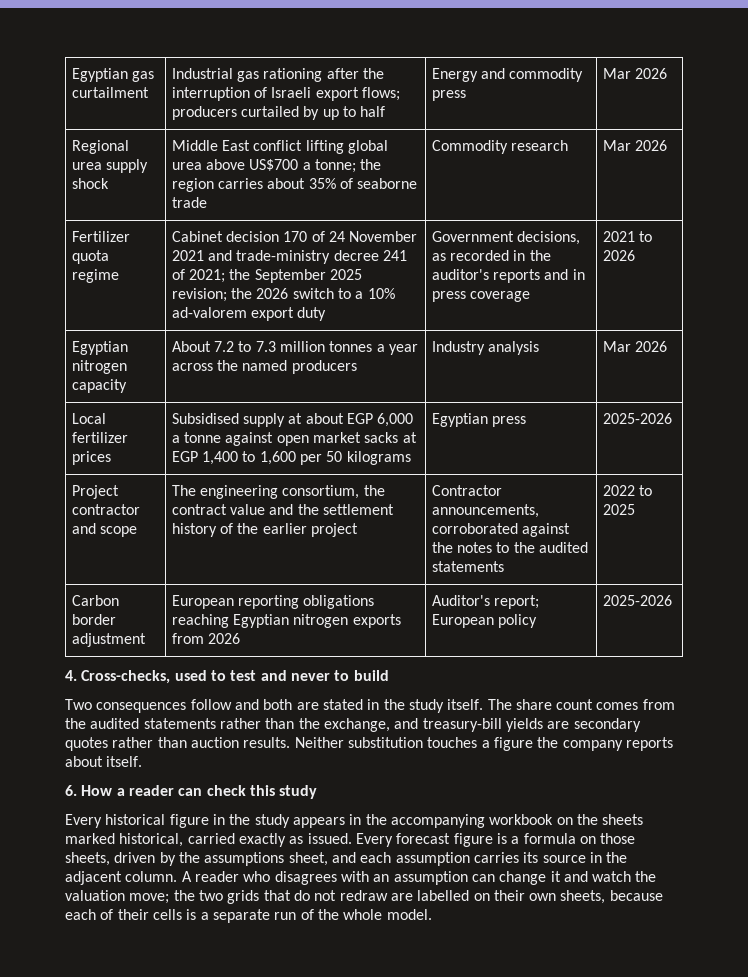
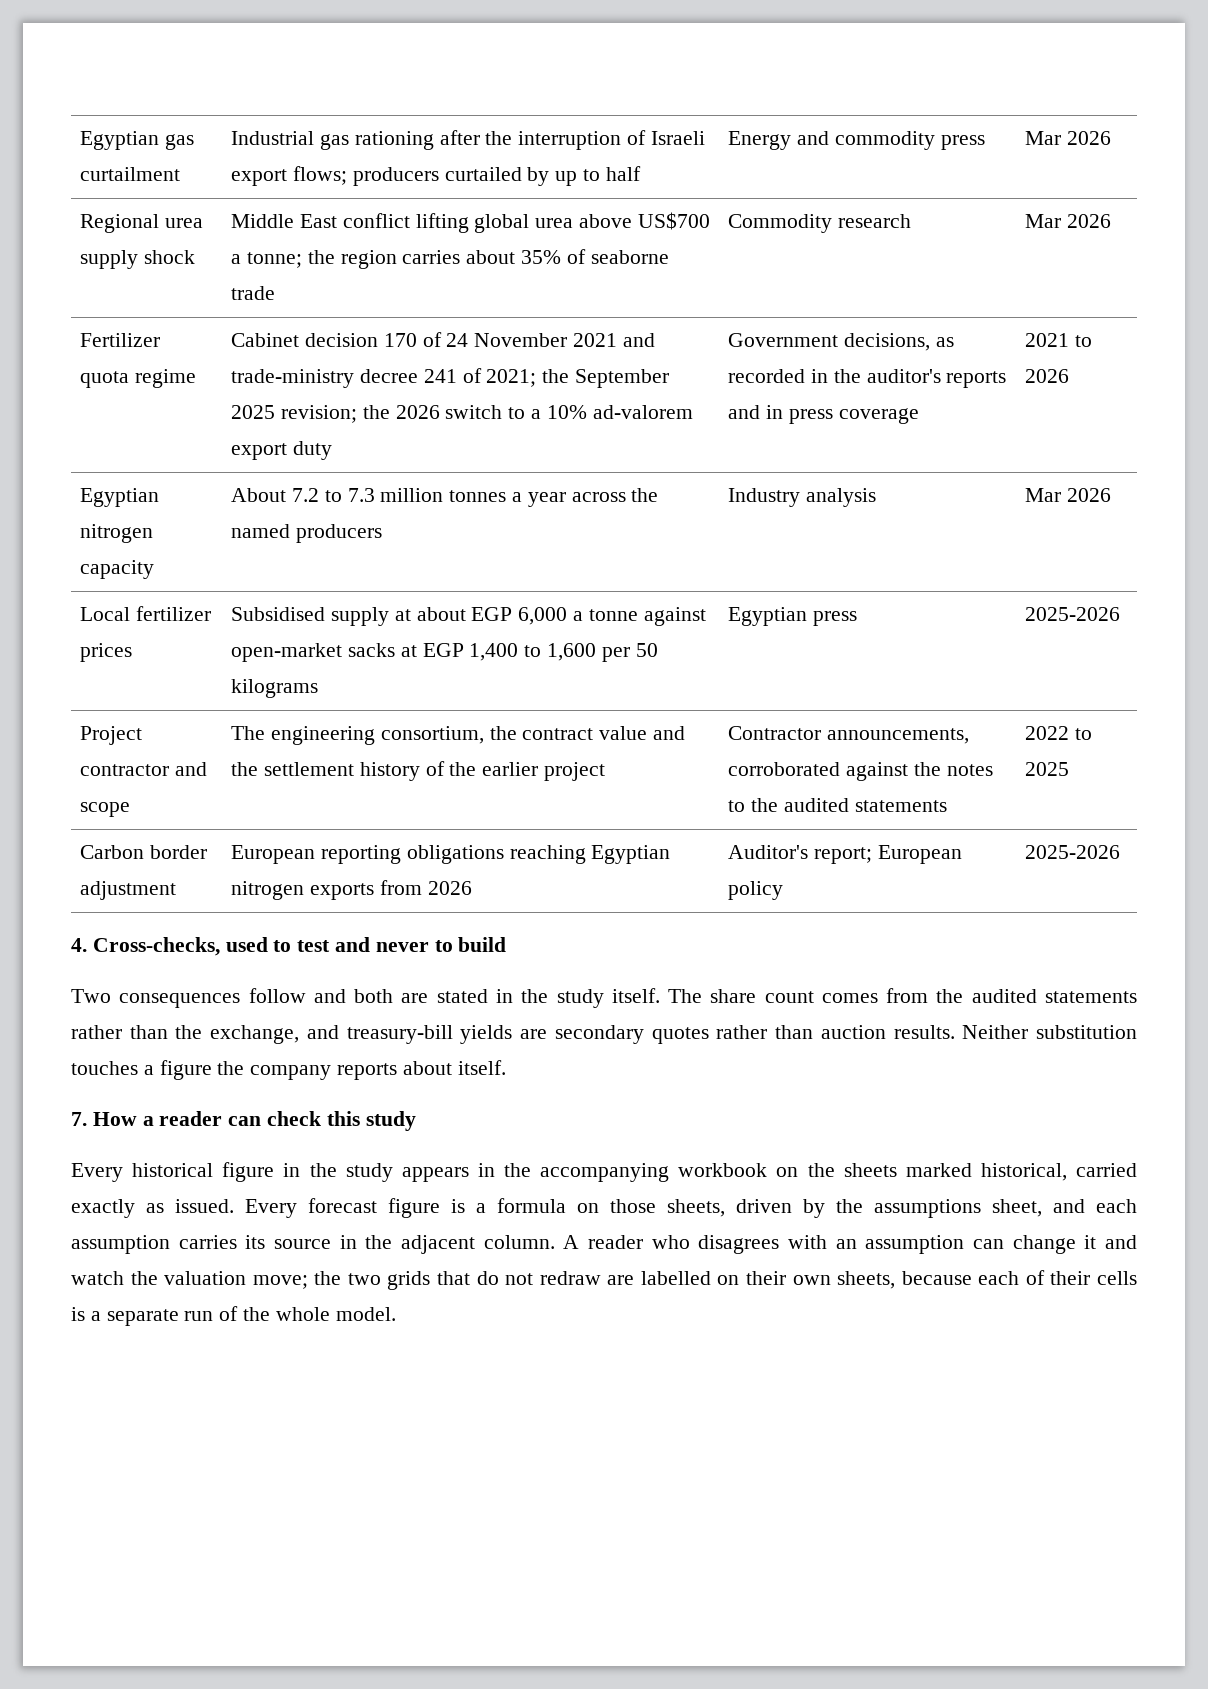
- Local fertilizer prices | Subsidised supply at about EGP 6,000 a tonne against open market sacks at EGP 1,400 to 1,600 per 50 kilograms | Egyptian press | 2025-2026
+ Local fertilizer prices | Subsidised supply at about EGP 6,000 a tonne against open-market sacks at EGP 1,400 to 1,600 per 50 kilograms | Egyptian press | 2025-2026
- 6. How a reader can check this study
+ 7. How a reader can check this study

